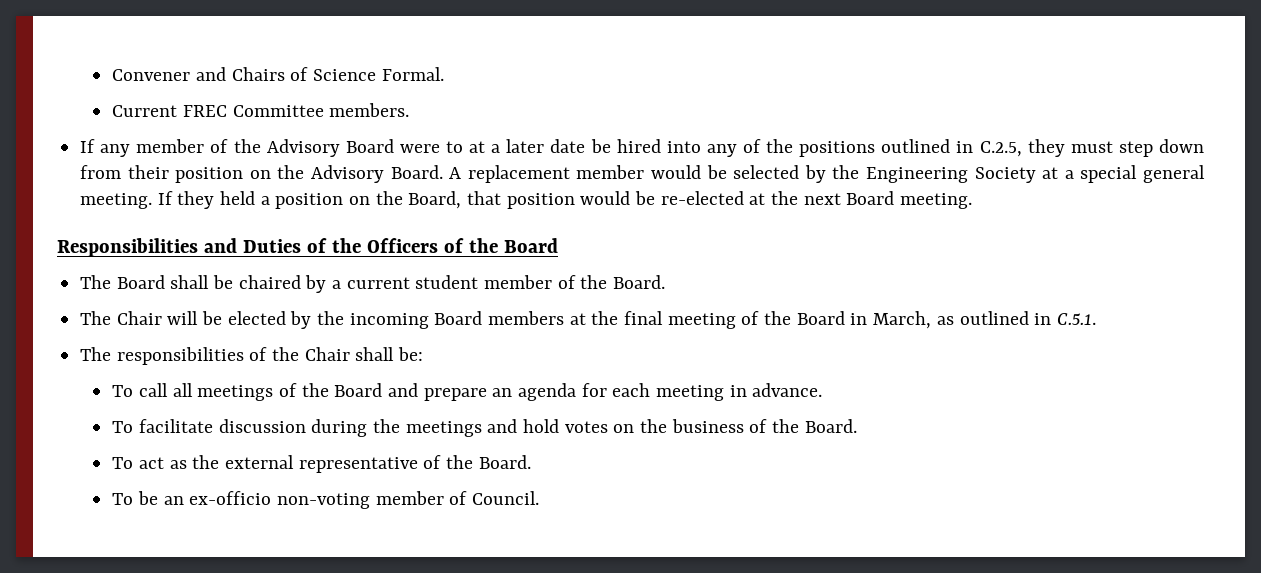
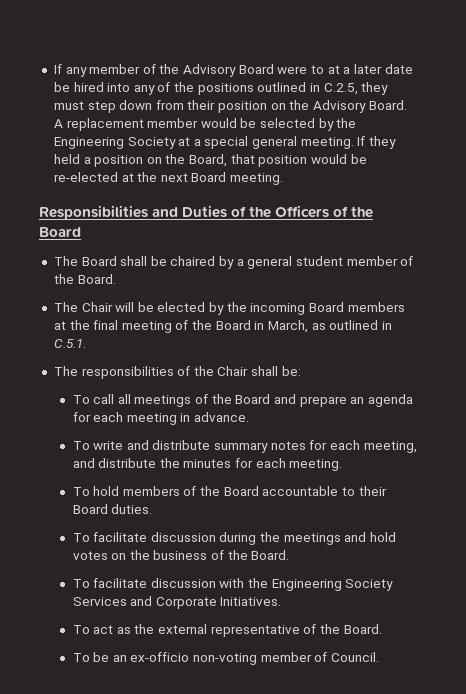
- Convener and Chairs of Science Formal.
- Current FREC Committee members.
- The Board shall be chaired by a current student member of the Board.
+ The Board shall be chaired by a general student member of the Board.
+ To write and distribute summary notes for each meeting, and distribute the minutes for each meeting.
+ To hold members of the Board accountable to their Board duties.
+ To facilitate discussion with the Engineering Society Services and Corporate Initiatives.

